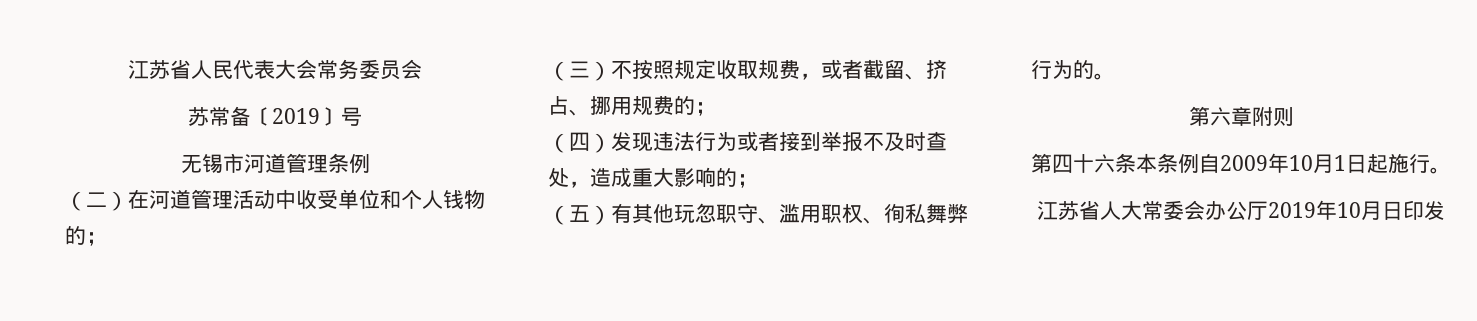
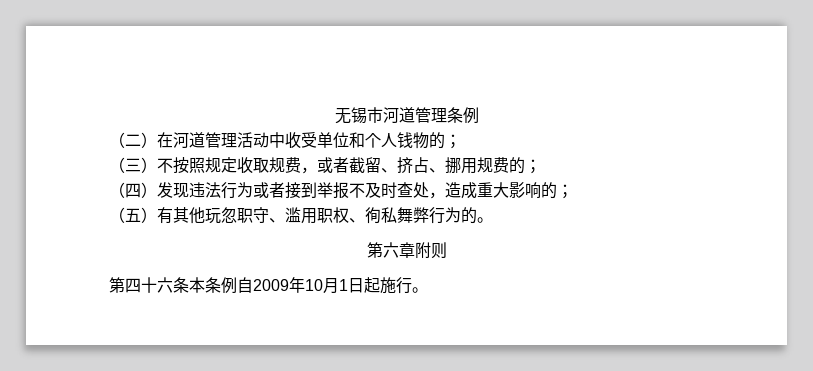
- 江苏省人民代表大会常务委员会
- 苏常备〔2019〕号
- 江苏省人大常委会办公厅2019年10月日印发

